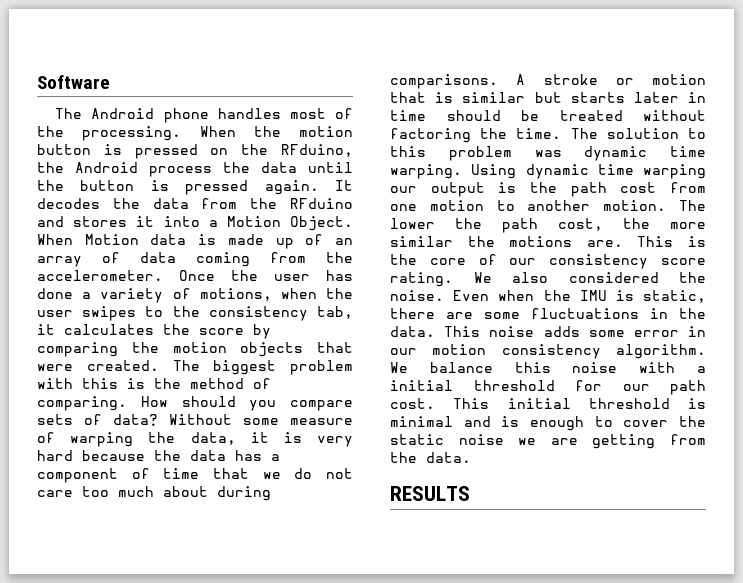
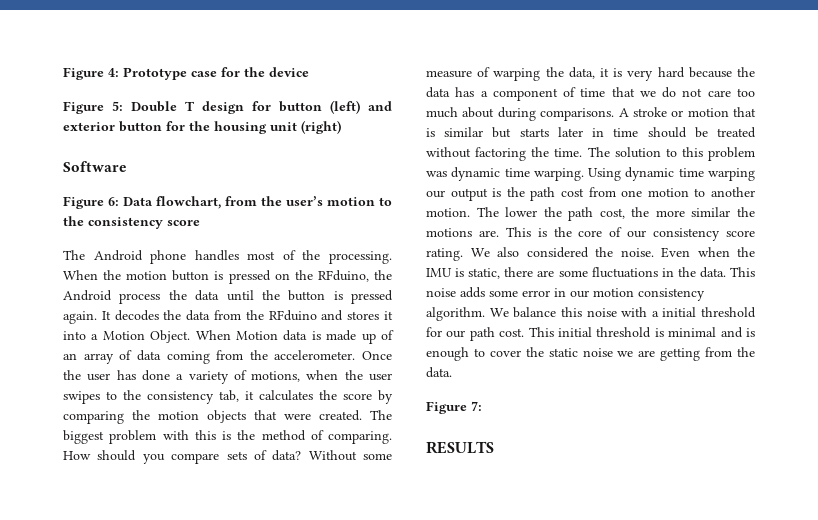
+ Figure 4: Prototype case for the device
+ Figure 5: Double T design for button (left) and exterior button for the housing unit (right)
  Software
+ Figure 6: Data flowchart, from the user’s motion to the consistency score
+ Figure 7:

